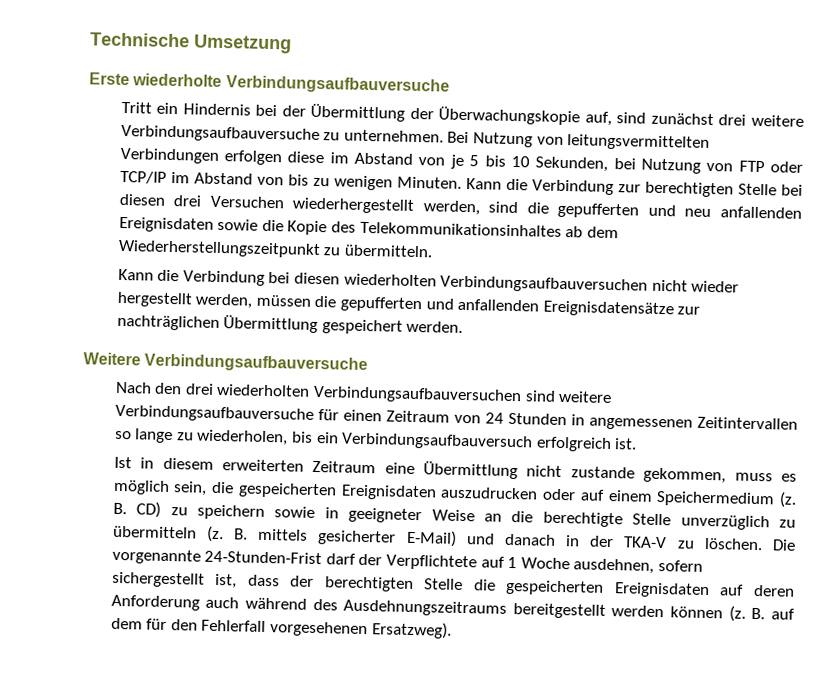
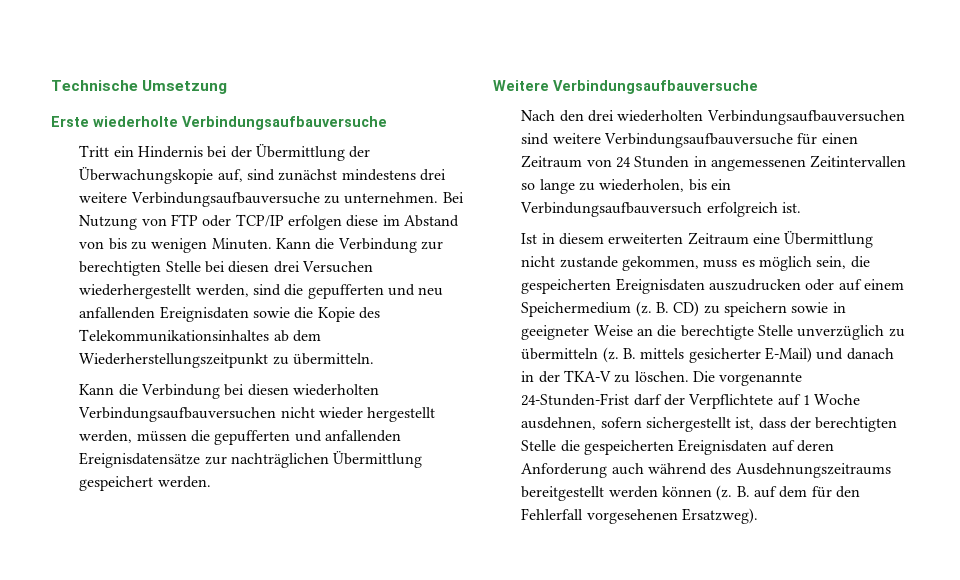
- Tritt ein Hindernis bei der Übermittlung der Überwachungskopie auf, sind zunächst drei weitere Verbindungsaufbauversuche zu unternehmen.
+ Tritt ein Hindernis bei der Übermittlung der Überwachungskopie auf, sind zunächst mindestens drei weitere Verbindungsaufbauversuche zu unternehmen.
- Bei Nutzung von leitungsvermittelten Verbindungen erfolgen diese im Abstand von je 5 bis 10 Sekunden, bei Nutzung von FTP oder TCP/IP im Abstand von bis zu wenigen Minuten.
+ Bei Nutzung von FTP oder TCP/IP erfolgen diese im Abstand von bis zu wenigen Minuten.

